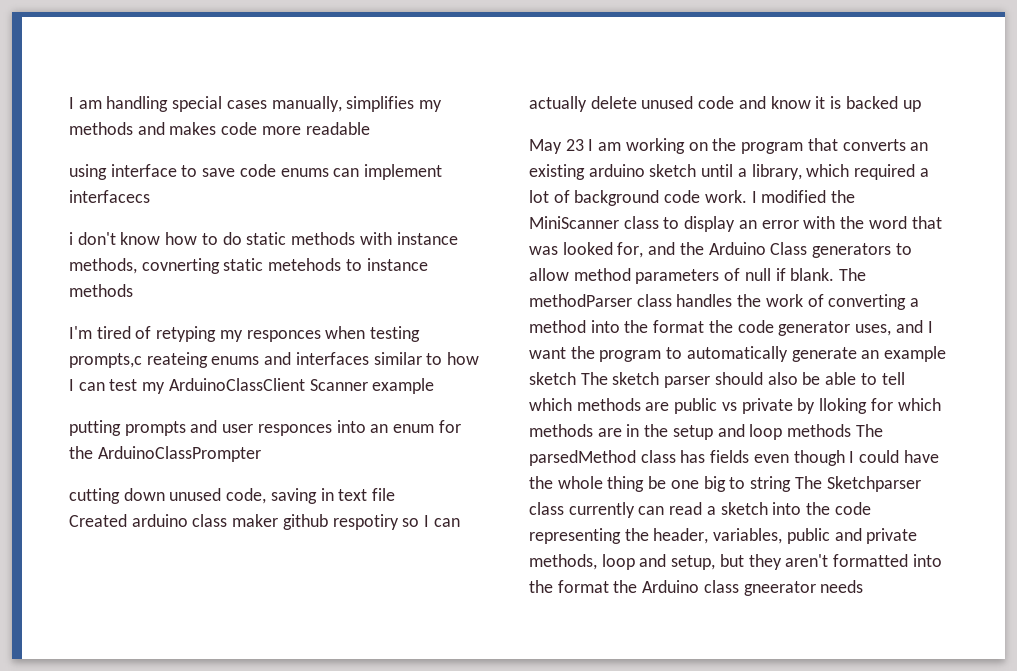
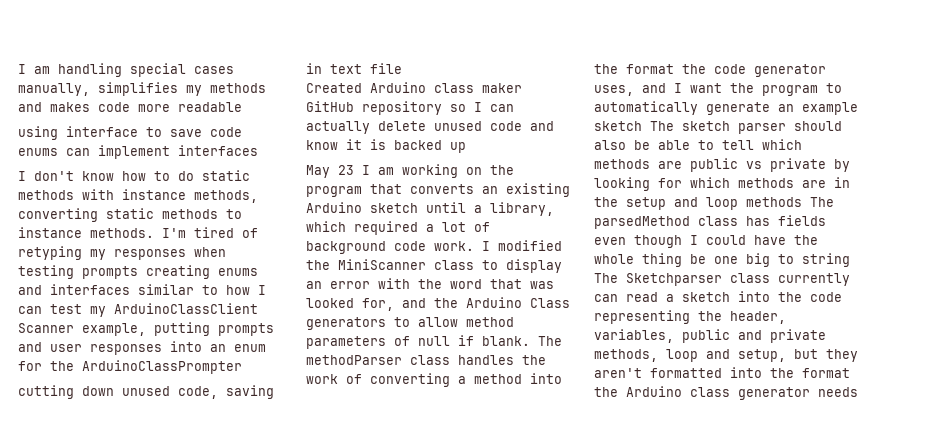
- using interface to save code enums can implement interfacecs
- i don't know how to do static methods with instance methods, covnerting static metehods to instance methods
- I'm tired of retyping my responces when testing prompts,c reateing enums and interfaces similar to how I can test my ArduinoClassClient Scanner example
- putting prompts and user responces into an enum for the ArduinoClassPrompter
+ using interface to save code enums can implement interfaces
+ I don't know how to do static methods with instance methods, converting static methods to instance methods. I'm tired of retyping my responses when testing prompts creating enums and interfaces similar to how I can test my ArduinoClassClient Scanner example, putting prompts and user responses into an enum for the ArduinoClassPrompter
- Created arduino class maker github respotiry so I can actually delete unused code and know it is backed up
+ Created Arduino class maker GitHub repository so I can actually delete unused code and know it is backed up
- May 23 I am working on the program that converts an existing arduino sketch until a library, which required a lot of background code work.
+ May 23 I am working on the program that converts an existing Arduino sketch until a library, which required a lot of background code work.
- The methodParser class handles the work of converting a method into the format the code generator uses, and I want the program to automatically generate an example sketch The sketch parser should also be able to tell which methods are public vs private by lloking for which methods are in the setup and loop methods The parsedMethod class has fields even though I could have the whole thing be one big to string The Sketchparser class currently can read a sketch into the code representing the header, variables, public and private methods, loop and setup, but they aren't formatted into the format the Arduino class gneerator needs
+ The methodParser class handles the work of converting a method into the format the code generator uses, and I want the program to automatically generate an example sketch The sketch parser should also be able to tell which methods are public vs private by looking for which methods are in the setup and loop methods The parsedMethod class has fields even though I could have the whole thing be one big to string The Sketchparser class currently can read a sketch into the code representing the header, variables, public and private methods, loop and setup, but they aren't formatted into the format the Arduino class generator needs

